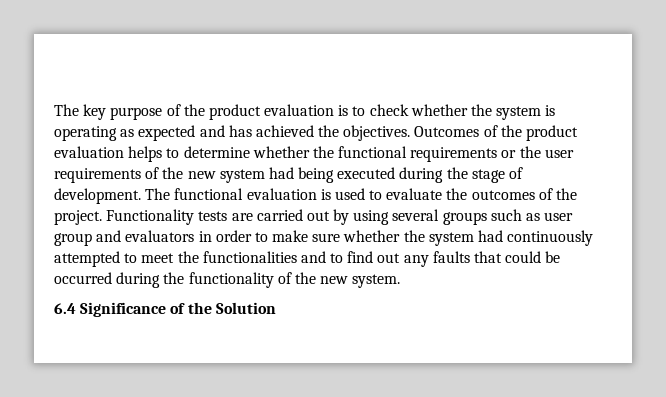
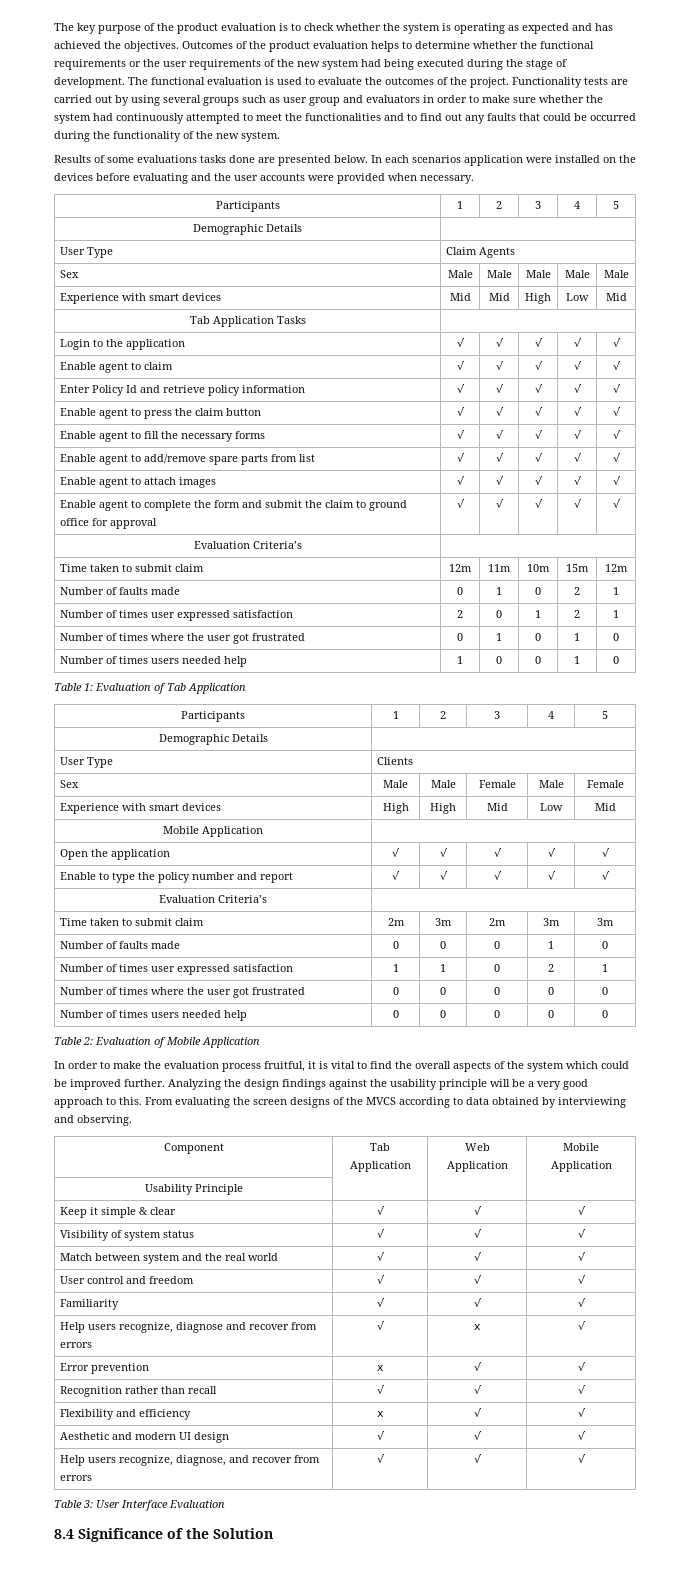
- 6.4 Significance of the Solution
+ Results of some evaluations tasks done are presented below. In each scenarios application were installed on the devices before evaluating and the user accounts were provided when necessary.
+ Participants | 1 | 2 | 3 | 4 | 5
+ Demographic Details |
+ User Type | Claim Agents
+ Sex | Male | Male | Male | Male | Male
+ Experience with smart devices | Mid | Mid | High | Low | Mid
+ Tab Application Tasks |
+ Login to the application | √ | √ | √ | √ | √
+ Enable agent to claim | √ | √ | √ | √ | √
+ Enter Policy Id and retrieve policy information | √ | √ | √ | √ | √
+ Enable agent to press the claim button | √ | √ | √ | √ | √
+ Enable agent to fill the necessary forms | √ | √ | √ | √ | √
+ Enable agent to add/remove spare parts from list | √ | √ | √ | √ | √
+ Enable agent to attach images | √ | √ | √ | √ | √
+ Enable agent to complete the form and submit the claim to ground office for approval | √ | √ | √ | √ | √
+ Evaluation Criteria’s |
+ Time taken to submit claim | 12m | 11m | 10m | 15m | 12m
+ Number of faults made | 0 | 1 | 0 | 2 | 1
+ Number of times user expressed satisfaction | 2 | 0 | 1 | 2 | 1
+ Number of times where the user got frustrated | 0 | 1 | 0 | 1 | 0
+ Number of times users needed help | 1 | 0 | 0 | 1 | 0
+ Table 1: Evaluation of Tab Application
+ Participants | 1 | 2 | 3 | 4 | 5
+ Demographic Details |
+ User Type | Clients
+ Sex | Male | Male | Female | Male | Female
+ Experience with smart devices | High | High | Mid | Low | Mid
+ Mobile Application |
+ Open the application | √ | √ | √ | √ | √
+ Enable to type the policy number and report | √ | √ | √ | √ | √
+ Evaluation Criteria’s |
+ Time taken to submit claim | 2m | 3m | 2m | 3m | 3m
+ Number of faults made | 0 | 0 | 0 | 1 | 0
+ Number of times user expressed satisfaction | 1 | 1 | 0 | 2 | 1
+ Number of times where the user got frustrated | 0 | 0 | 0 | 0 | 0
+ Number of times users needed help | 0 | 0 | 0 | 0 | 0
+ Table 2: Evaluation of Mobile Application
+ In order to make the evaluation process fruitful, it is vital to find the overall aspects of the system which could be improved further. Analyzing the design findings against the usability principle will be a very good approach to this. From evaluating the screen designs of the MVCS according to data obtained by interviewing and observing.
+ Component | Tab Application | Web Application | Mobile Application
+ Usability Principle | | |
+ Keep it simple & clear | √ | √ | √
+ Visibility of system status | √ | √ | √
+ Match between system and the real world | √ | √ | √
+ User control and freedom | √ | √ | √
+ Familiarity | √ | √ | √
+ Help users recognize, diagnose and recover from errors | √ | ⅹ | √
+ Error prevention | ⅹ | √ | √
+ Recognition rather than recall | √ | √ | √
+ Flexibility and efficiency | ⅹ | √ | √
+ Aesthetic and modern UI design | √ | √ | √
+ Help users recognize, diagnose, and recover from errors | √ | √ | √
+ Table 3: User Interface Evaluation
+ 8.4 Significance of the Solution

